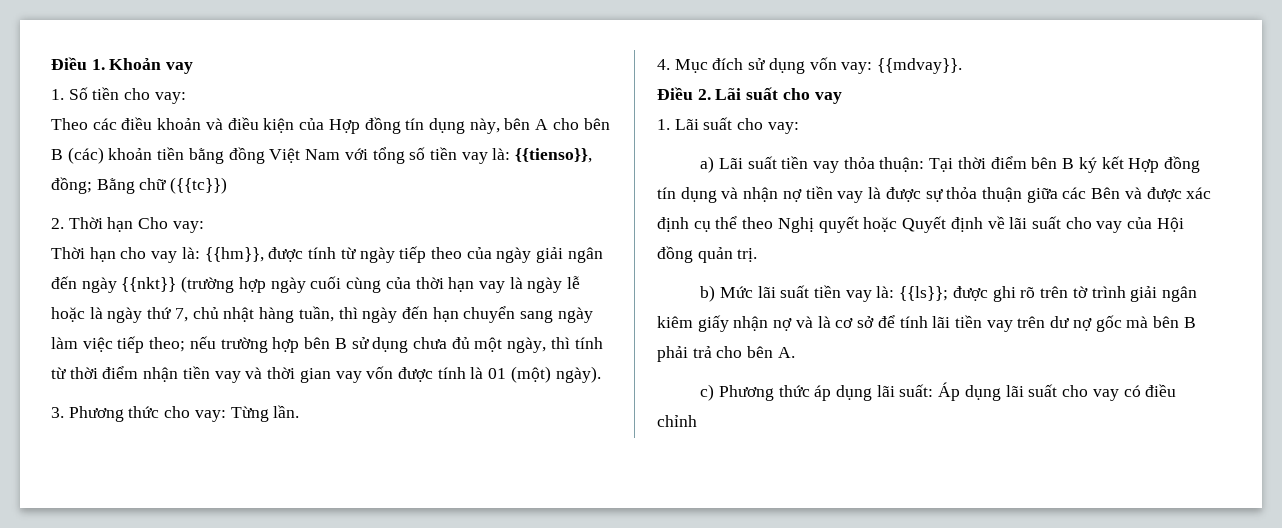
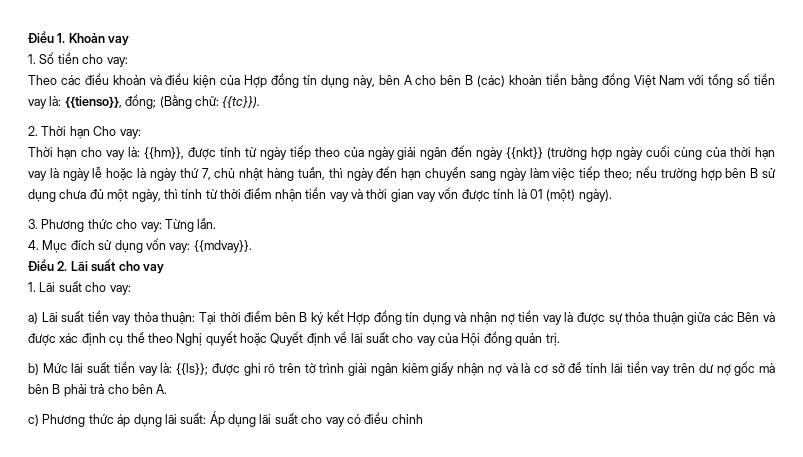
- Theo các điều khoản và điều kiện của Hợp đồng tín dụng này, bên A cho bên B (các) khoản tiền bằng đồng Việt Nam với tổng số tiền vay là: {{tienso}}, đồng; Bằng chữ ({{tc}})
+ Theo các điều khoản và điều kiện của Hợp đồng tín dụng này, bên A cho bên B (các) khoản tiền bằng đồng Việt Nam với tổng số tiền vay là: {{tienso}}, đồng; (Bằng chữ: {{tc}}).

